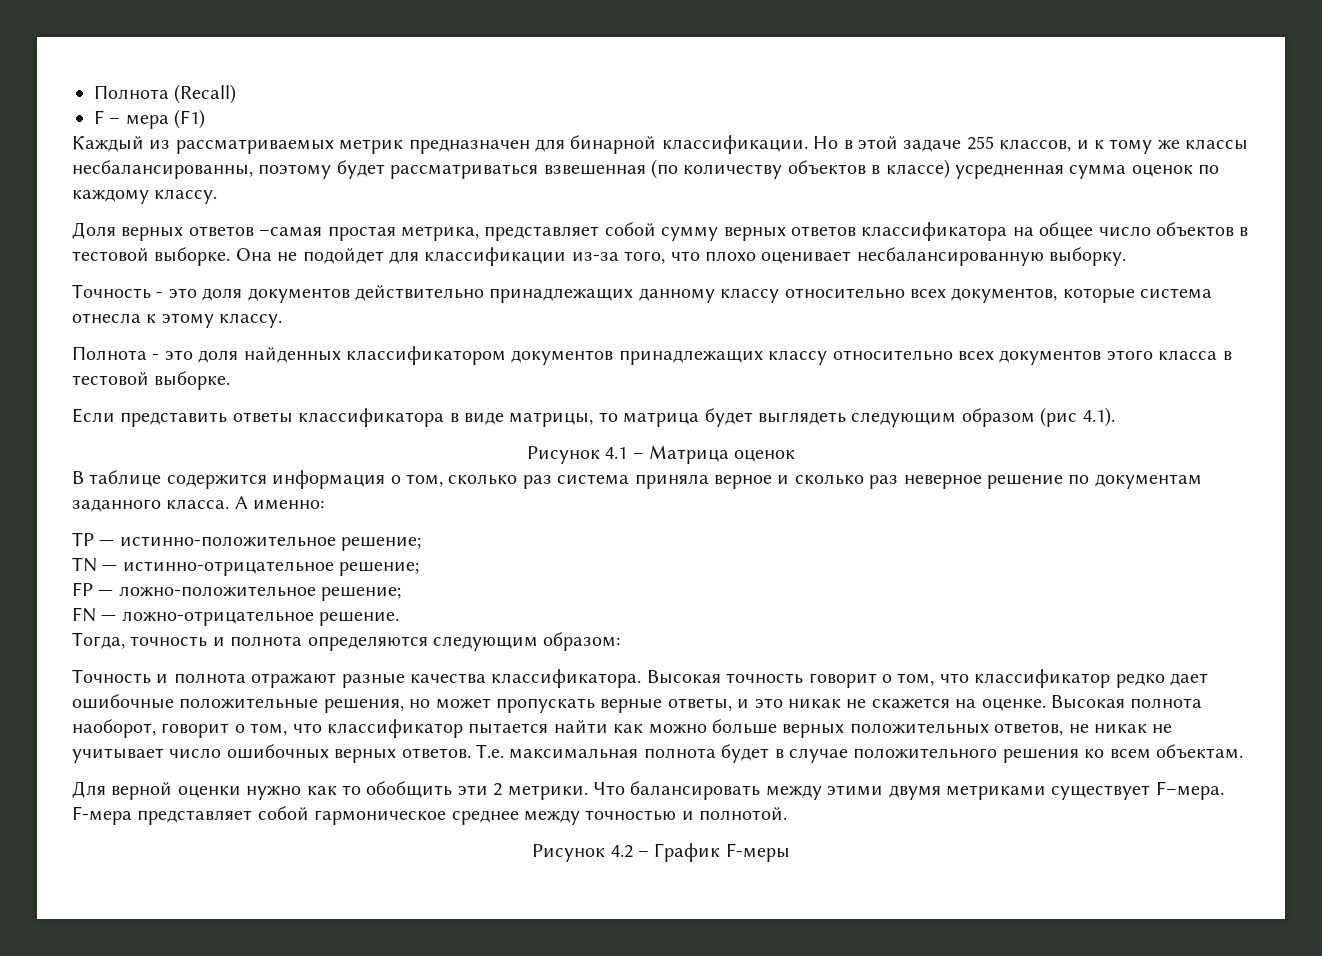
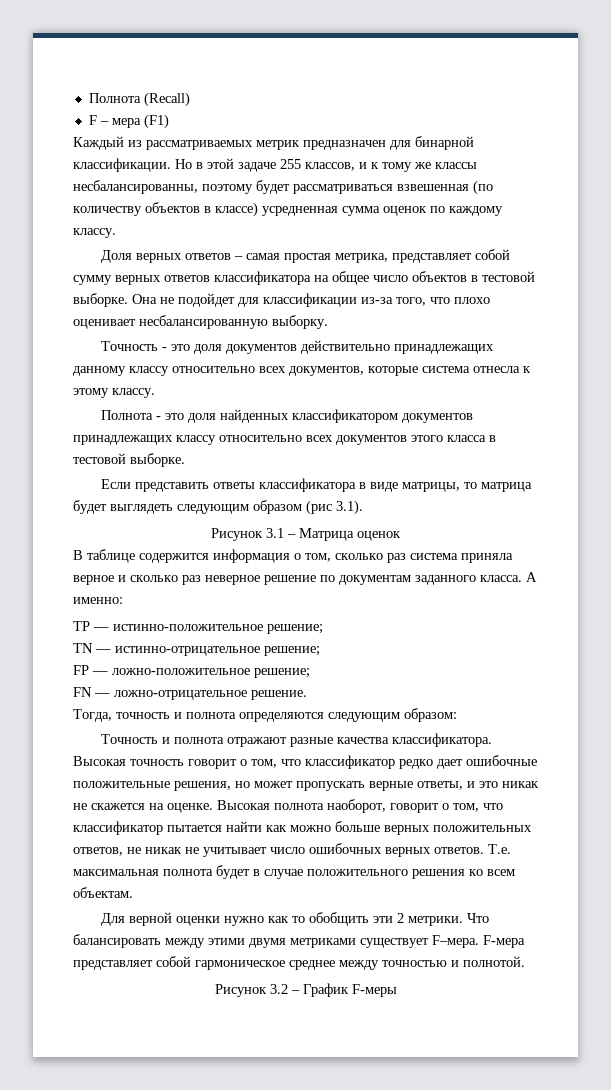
- Доля верных ответов –самая простая метрика, представляет собой сумму верных ответов классификатора на общее число объектов в тестовой выборке.
+ Доля верных ответов – самая простая метрика, представляет собой сумму верных ответов классификатора на общее число объектов в тестовой выборке.
- Если представить ответы классификатора в виде матрицы, то матрица будет выглядеть следующим образом (рис 4.1).
- Рисунок 4.1 – Матрица оценок
+ Если представить ответы классификатора в виде матрицы, то матрица будет выглядеть следующим образом (рис 3.1).
+ Рисунок 3.1 – Матрица оценок
- Рисунок 4.2 – График F-меры
+ Рисунок 3.2 – График F-меры

